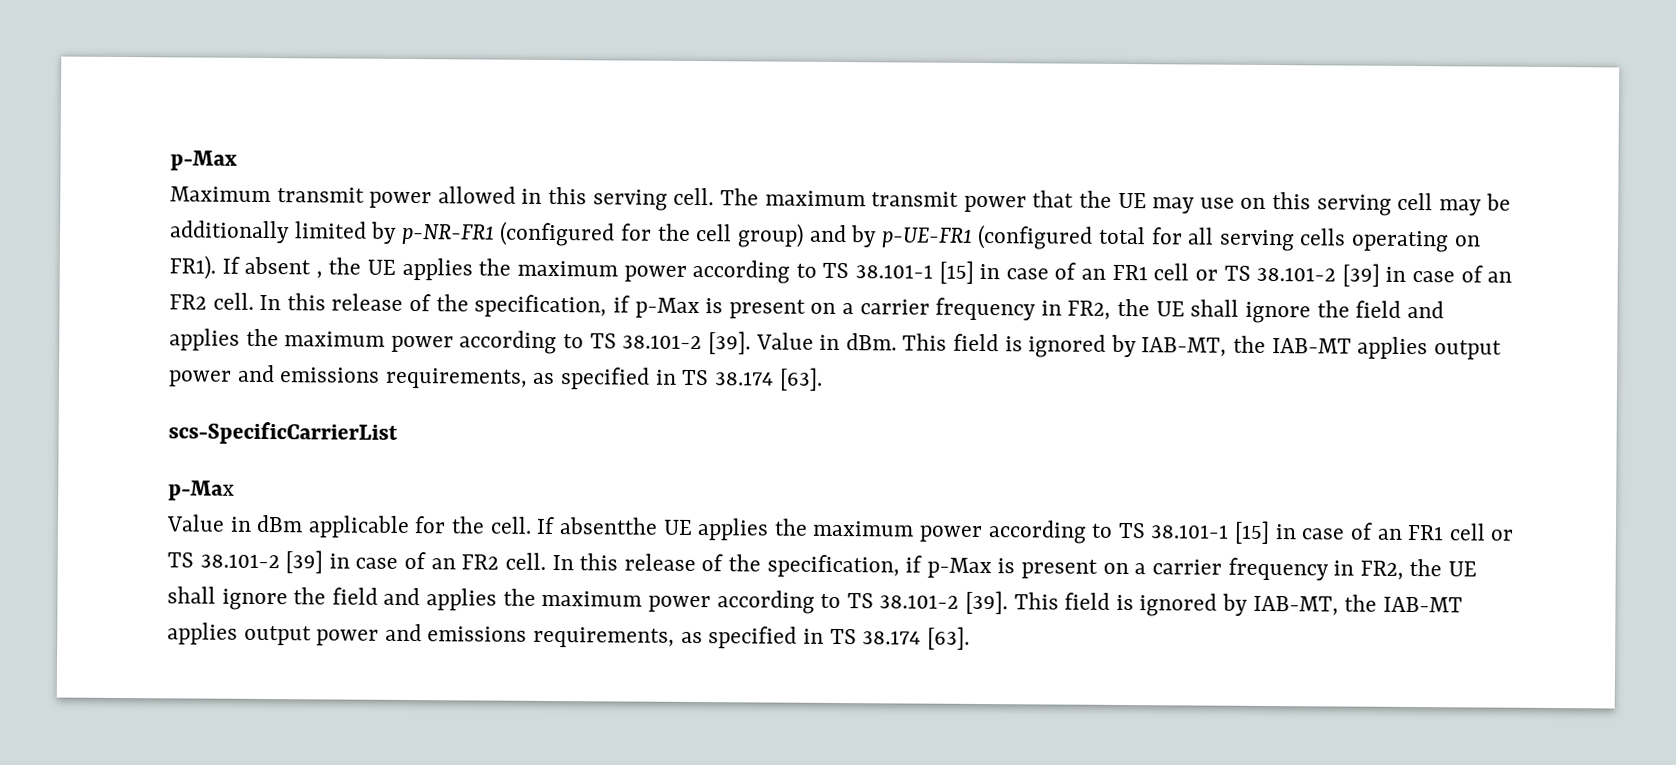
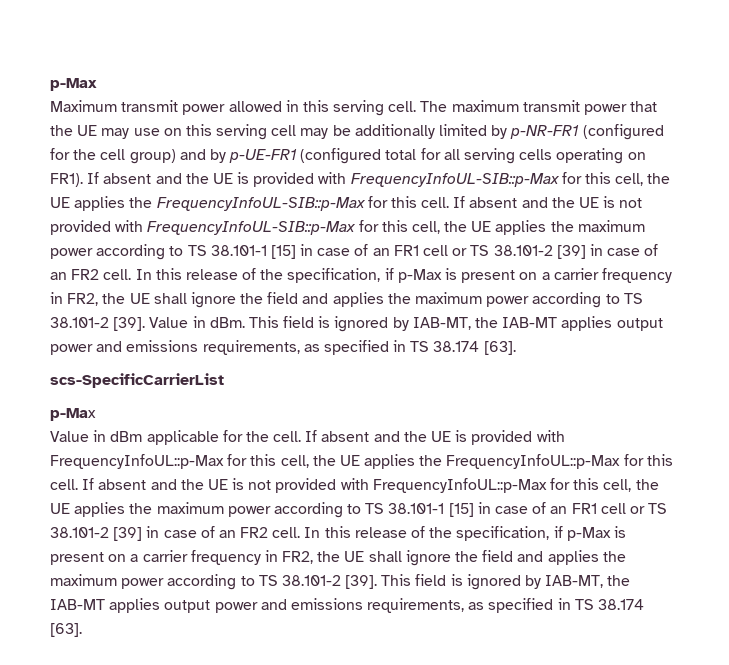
- If absent , the UE applies the maximum power according to TS 38.101-1 [15] in case of an FR1 cell or TS 38.101-2 [39] in case of an FR2 cell.
+ If absent and the UE is provided with FrequencyInfoUL-SIB::p-Max for this cell, the UE applies the FrequencyInfoUL-SIB::p-Max for this cell. If absent and the UE is not provided with FrequencyInfoUL-SIB::p-Max for this cell, the UE applies the maximum power according to TS 38.101-1 [15] in case of an FR1 cell or TS 38.101-2 [39] in case of an FR2 cell.
- If absentthe UE applies the maximum power according to TS 38.101-1 [15] in case of an FR1 cell or TS 38.101-2 [39] in case of an FR2 cell.
+ If absent and the UE is provided with FrequencyInfoUL::p-Max for this cell, the UE applies the FrequencyInfoUL::p-Max for this cell. If absent and the UE is not provided with FrequencyInfoUL::p-Max for this cell, the UE applies the maximum power according to TS 38.101-1 [15] in case of an FR1 cell or TS 38.101-2 [39] in case of an FR2 cell.

